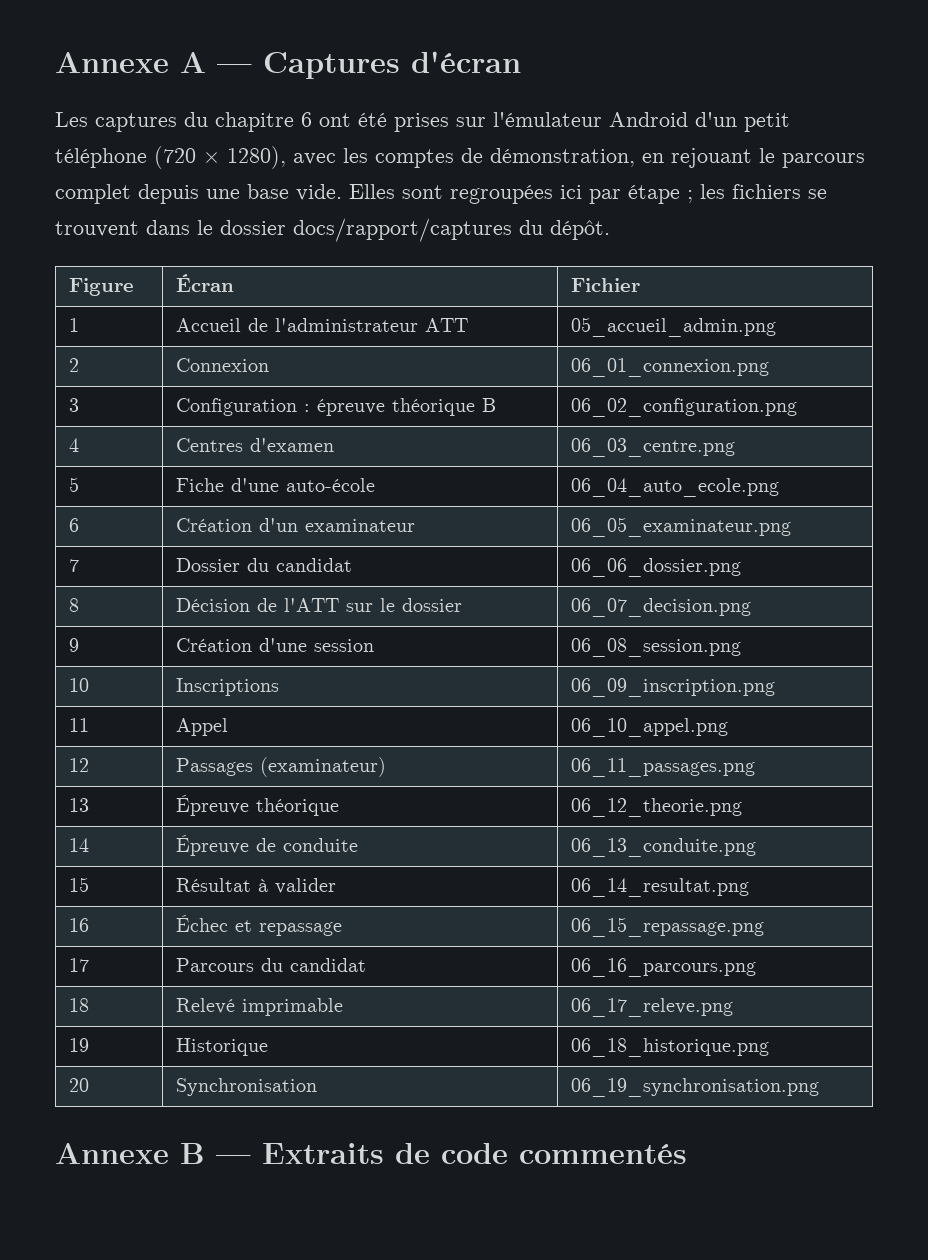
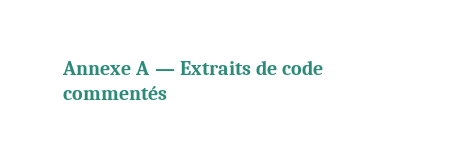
- Annexe A — Captures d'écran
- Les captures du chapitre 6 ont été prises sur l'émulateur Android d'un petit téléphone (720 × 1280), avec les comptes de démonstration, en rejouant le parcours complet depuis une base vide. Elles sont regroupées ici par étape ; les fichiers se trouvent dans le dossier docs/rapport/captures du dépôt.
- Figure | Écran | Fichier
- 1 | Accueil de l'administrateur ATT | 05_accueil_admin.png
- 2 | Connexion | 06_01_connexion.png
- 3 | Configuration : épreuve théorique B | 06_02_configuration.png
- 4 | Centres d'examen | 06_03_centre.png
- 5 | Fiche d'une auto-école | 06_04_auto_ecole.png
- 6 | Création d'un examinateur | 06_05_examinateur.png
- 7 | Dossier du candidat | 06_06_dossier.png
- 8 | Décision de l'ATT sur le dossier | 06_07_decision.png
- 9 | Création d'une session | 06_08_session.png
- 10 | Inscriptions | 06_09_inscription.png
- 11 | Appel | 06_10_appel.png
- 12 | Passages (examinateur) | 06_11_passages.png
- 13 | Épreuve théorique | 06_12_theorie.png
- 14 | Épreuve de conduite | 06_13_conduite.png
- 15 | Résultat à valider | 06_14_resultat.png
- 16 | Échec et repassage | 06_15_repassage.png
- 17 | Parcours du candidat | 06_16_parcours.png
- 18 | Relevé imprimable | 06_17_releve.png
- 19 | Historique | 06_18_historique.png
- 20 | Synchronisation | 06_19_synchronisation.png
- Annexe B — Extraits de code commentés
+ Annexe A — Extraits de code commentés

